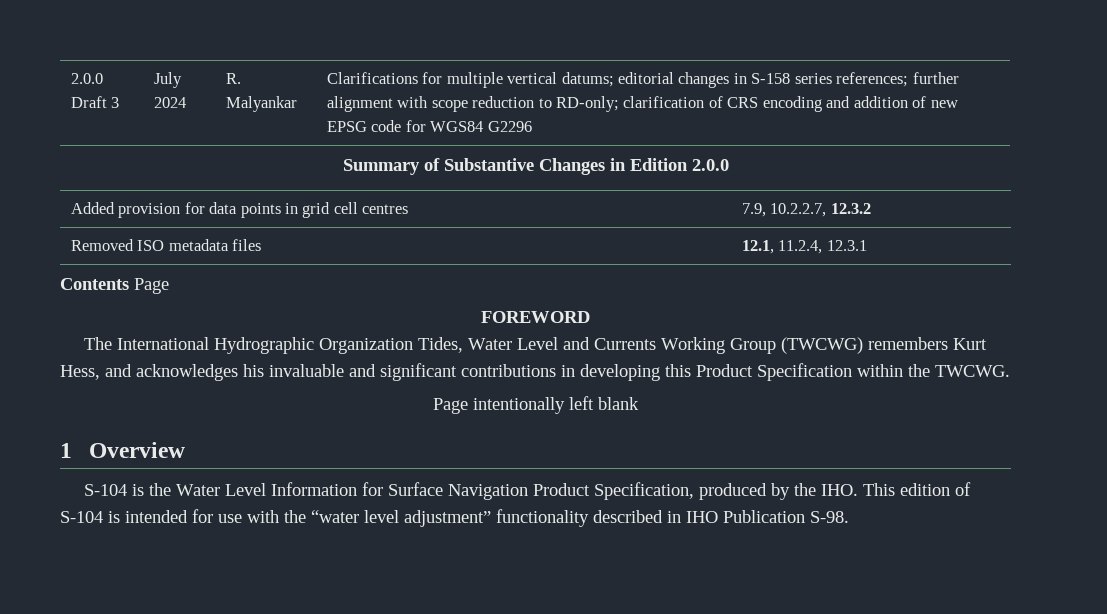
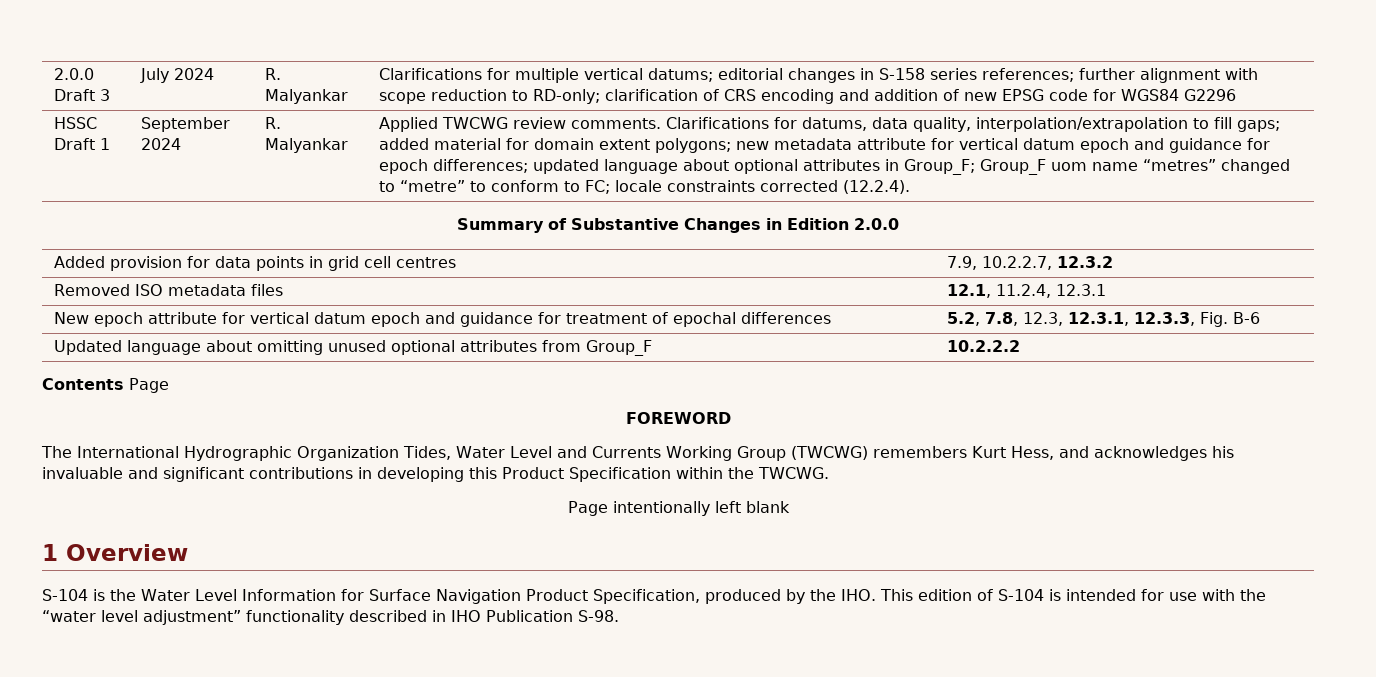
+ HSSC Draft 1 | September 2024 | R. Malyankar | Applied TWCWG review comments. Clarifications for datums, data quality, interpolation/extrapolation to fill gaps; added material for domain extent polygons; new metadata attribute for vertical datum epoch and guidance for epoch differences; updated language about optional attributes in Group_F; Group_F uom name “metres” changed to “metre” to conform to FC; locale constraints corrected (12.2.4).
+ New epoch attribute for vertical datum epoch and guidance for treatment of epochal differences | 5.2, 7.8, 12.3, 12.3.1, 12.3.3, Fig. B-6
+ Updated language about omitting unused optional attributes from Group_F | 10.2.2.2

